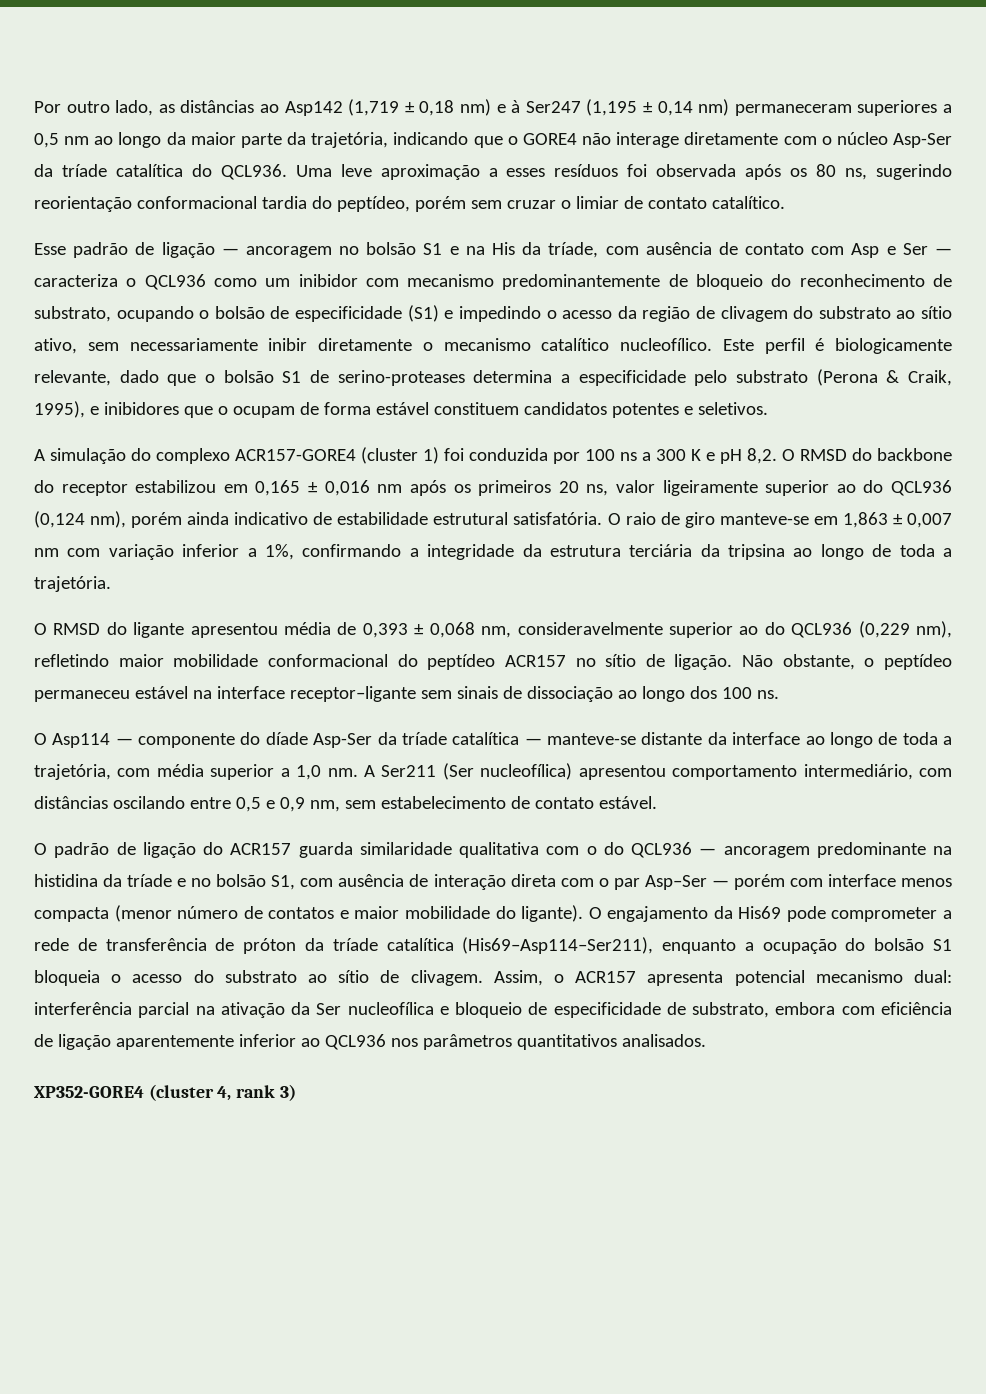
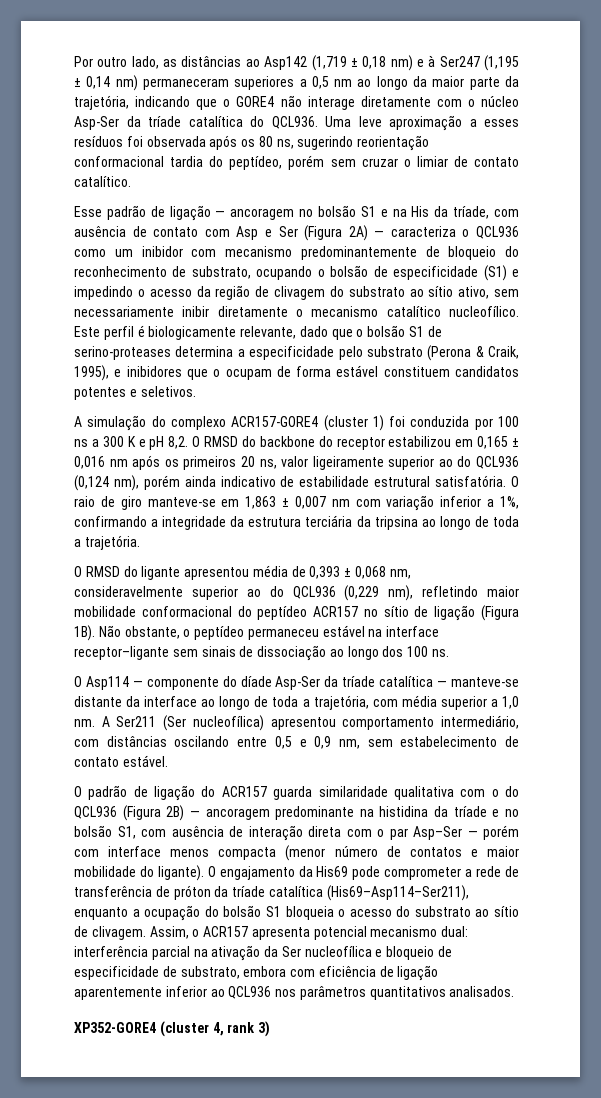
- Esse padrão de ligação — ancoragem no bolsão S1 e na His da tríade, com ausência de contato com Asp e Ser — caracteriza o QCL936 como um inibidor com mecanismo predominantemente de bloqueio do reconhecimento de substrato, ocupando o bolsão de especificidade (S1) e impedindo o acesso da região de clivagem do substrato ao sítio ativo, sem necessariamente inibir diretamente o mecanismo catalítico nucleofílico.
+ Esse padrão de ligação — ancoragem no bolsão S1 e na His da tríade, com ausência de contato com Asp e Ser (Figura 2A) — caracteriza o QCL936 como um inibidor com mecanismo predominantemente de bloqueio do reconhecimento de substrato, ocupando o bolsão de especificidade (S1) e impedindo o acesso da região de clivagem do substrato ao sítio ativo, sem necessariamente inibir diretamente o mecanismo catalítico nucleofílico.
- O RMSD do ligante apresentou média de 0,393 ± 0,068 nm, consideravelmente superior ao do QCL936 (0,229 nm), refletindo maior mobilidade conformacional do peptídeo ACR157 no sítio de ligação.
+ O RMSD do ligante apresentou média de 0,393 ± 0,068 nm, consideravelmente superior ao do QCL936 (0,229 nm), refletindo maior mobilidade conformacional do peptídeo ACR157 no sítio de ligação (Figura 1B).
- O padrão de ligação do ACR157 guarda similaridade qualitativa com o do QCL936 — ancoragem predominante na histidina da tríade e no bolsão S1, com ausência de interação direta com o par Asp–Ser — porém com interface menos compacta (menor número de contatos e maior mobilidade do ligante).
+ O padrão de ligação do ACR157 guarda similaridade qualitativa com o do QCL936 (Figura 2B) — ancoragem predominante na histidina da tríade e no bolsão S1, com ausência de interação direta com o par Asp–Ser — porém com interface menos compacta (menor número de contatos e maior mobilidade do ligante).

